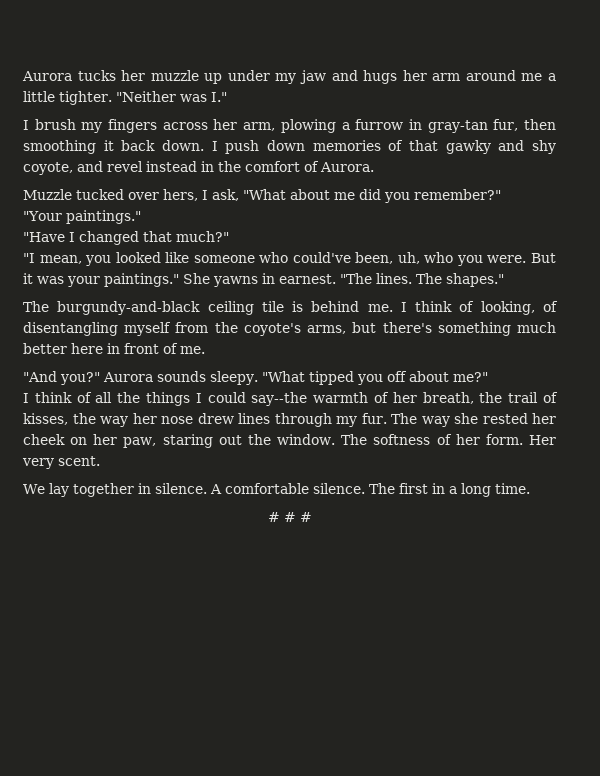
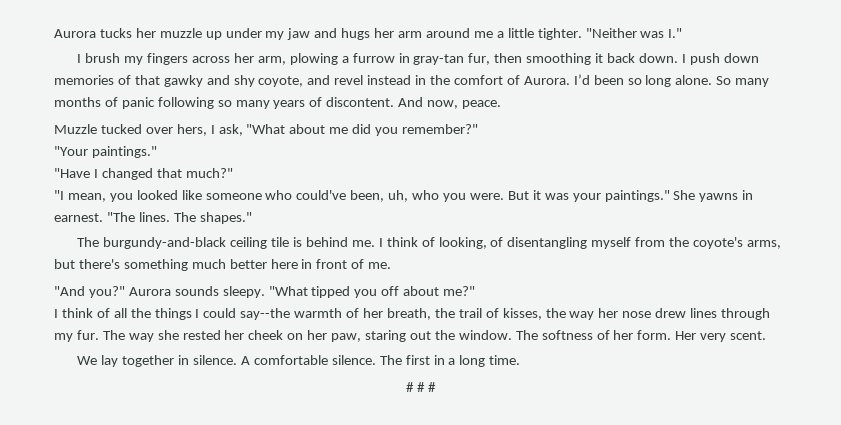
+ I’d been so long alone. So many months of panic following so many years of discontent. And now, peace.

